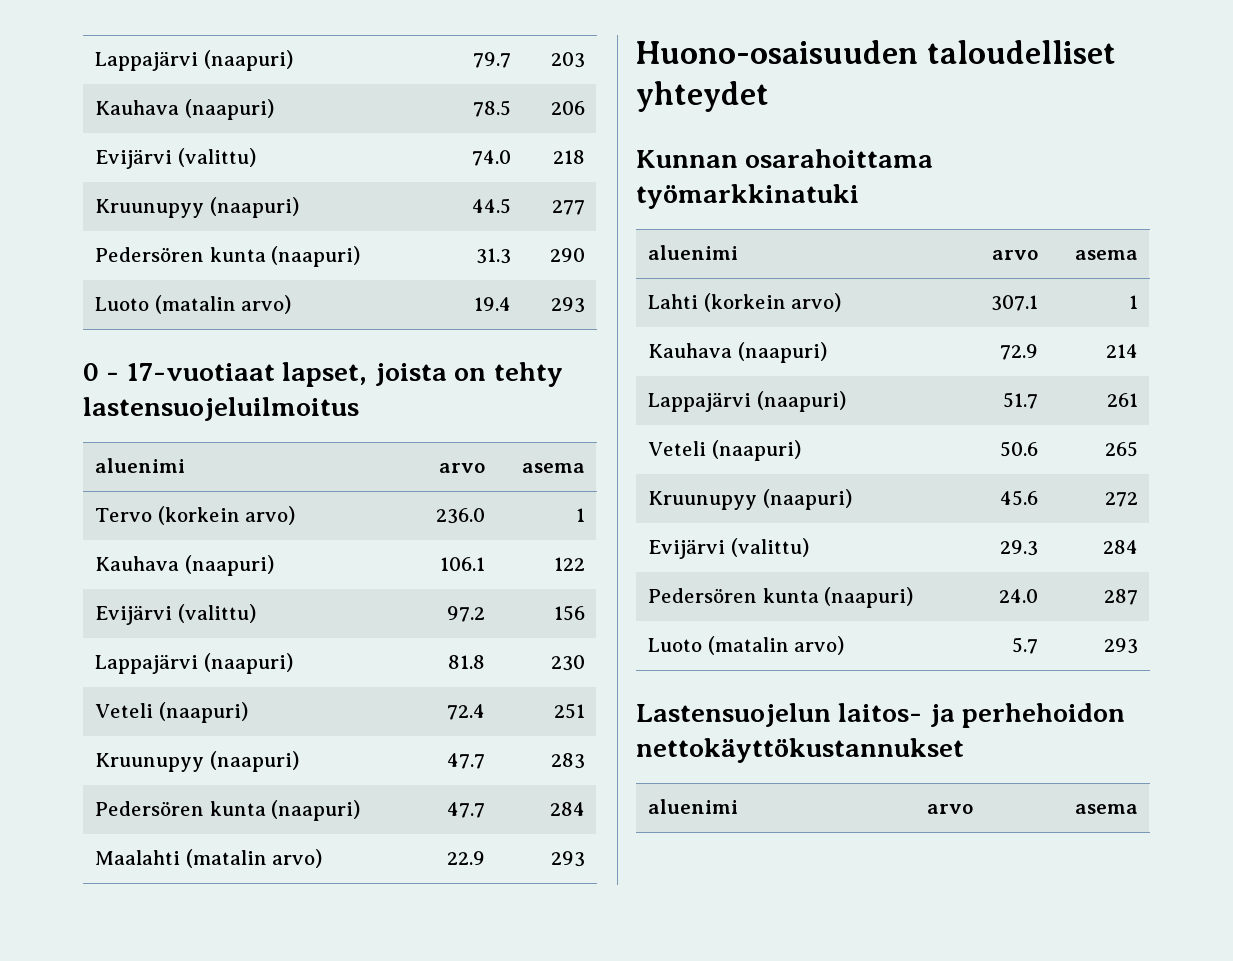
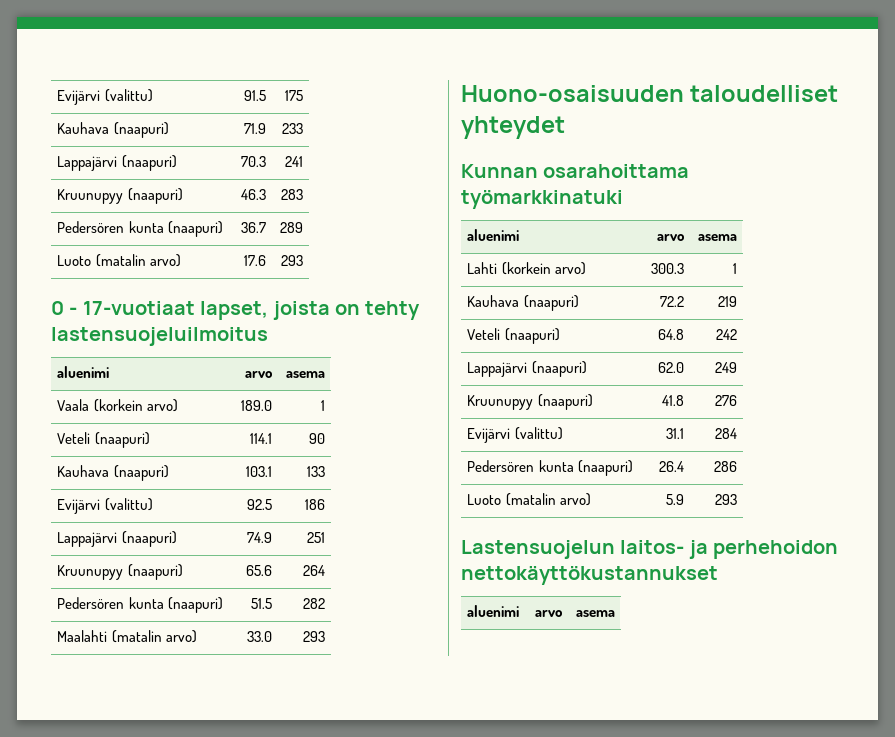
- Lappajärvi (naapuri) | 79.7 | 203
- Kauhava (naapuri) | 78.5 | 206
- Evijärvi (valittu) | 74.0 | 218
- Kruunupyy (naapuri) | 44.5 | 277
- Pedersören kunta (naapuri) | 31.3 | 290
- Luoto (matalin arvo) | 19.4 | 293
+ Evijärvi (valittu) | 91.5 | 175
+ Kauhava (naapuri) | 71.9 | 233
+ Lappajärvi (naapuri) | 70.3 | 241
+ Kruunupyy (naapuri) | 46.3 | 283
+ Pedersören kunta (naapuri) | 36.7 | 289
+ Luoto (matalin arvo) | 17.6 | 293
- Tervo (korkein arvo) | 236.0 | 1
- Kauhava (naapuri) | 106.1 | 122
- Evijärvi (valittu) | 97.2 | 156
- Lappajärvi (naapuri) | 81.8 | 230
- Veteli (naapuri) | 72.4 | 251
+ Vaala (korkein arvo) | 189.0 | 1
+ Veteli (naapuri) | 114.1 | 90
+ Kauhava (naapuri) | 103.1 | 133
+ Evijärvi (valittu) | 92.5 | 186
+ Lappajärvi (naapuri) | 74.9 | 251
- Kruunupyy (naapuri) | 47.7 | 283
- Pedersören kunta (naapuri) | 47.7 | 284
+ Kruunupyy (naapuri) | 65.6 | 264
+ Pedersören kunta (naapuri) | 51.5 | 282
- Maalahti (matalin arvo) | 22.9 | 293
+ Maalahti (matalin arvo) | 33.0 | 293
- Lahti (korkein arvo) | 307.1 | 1
- Kauhava (naapuri) | 72.9 | 214
- Lappajärvi (naapuri) | 51.7 | 261
- Veteli (naapuri) | 50.6 | 265
- Kruunupyy (naapuri) | 45.6 | 272
- Evijärvi (valittu) | 29.3 | 284
+ Lahti (korkein arvo) | 300.3 | 1
+ Kauhava (naapuri) | 72.2 | 219
+ Veteli (naapuri) | 64.8 | 242
+ Lappajärvi (naapuri) | 62.0 | 249
+ Kruunupyy (naapuri) | 41.8 | 276
+ Evijärvi (valittu) | 31.1 | 284
- Pedersören kunta (naapuri) | 24.0 | 287
- Luoto (matalin arvo) | 5.7 | 293
+ Pedersören kunta (naapuri) | 26.4 | 286
+ Luoto (matalin arvo) | 5.9 | 293

